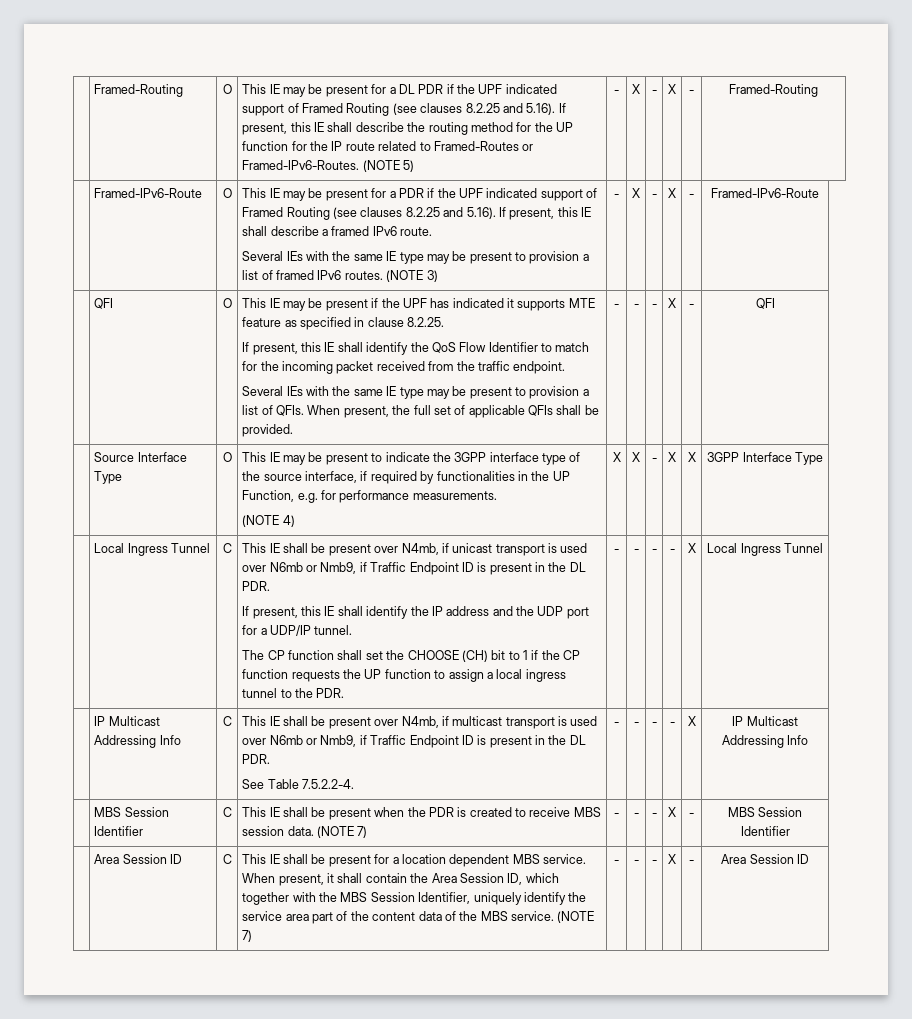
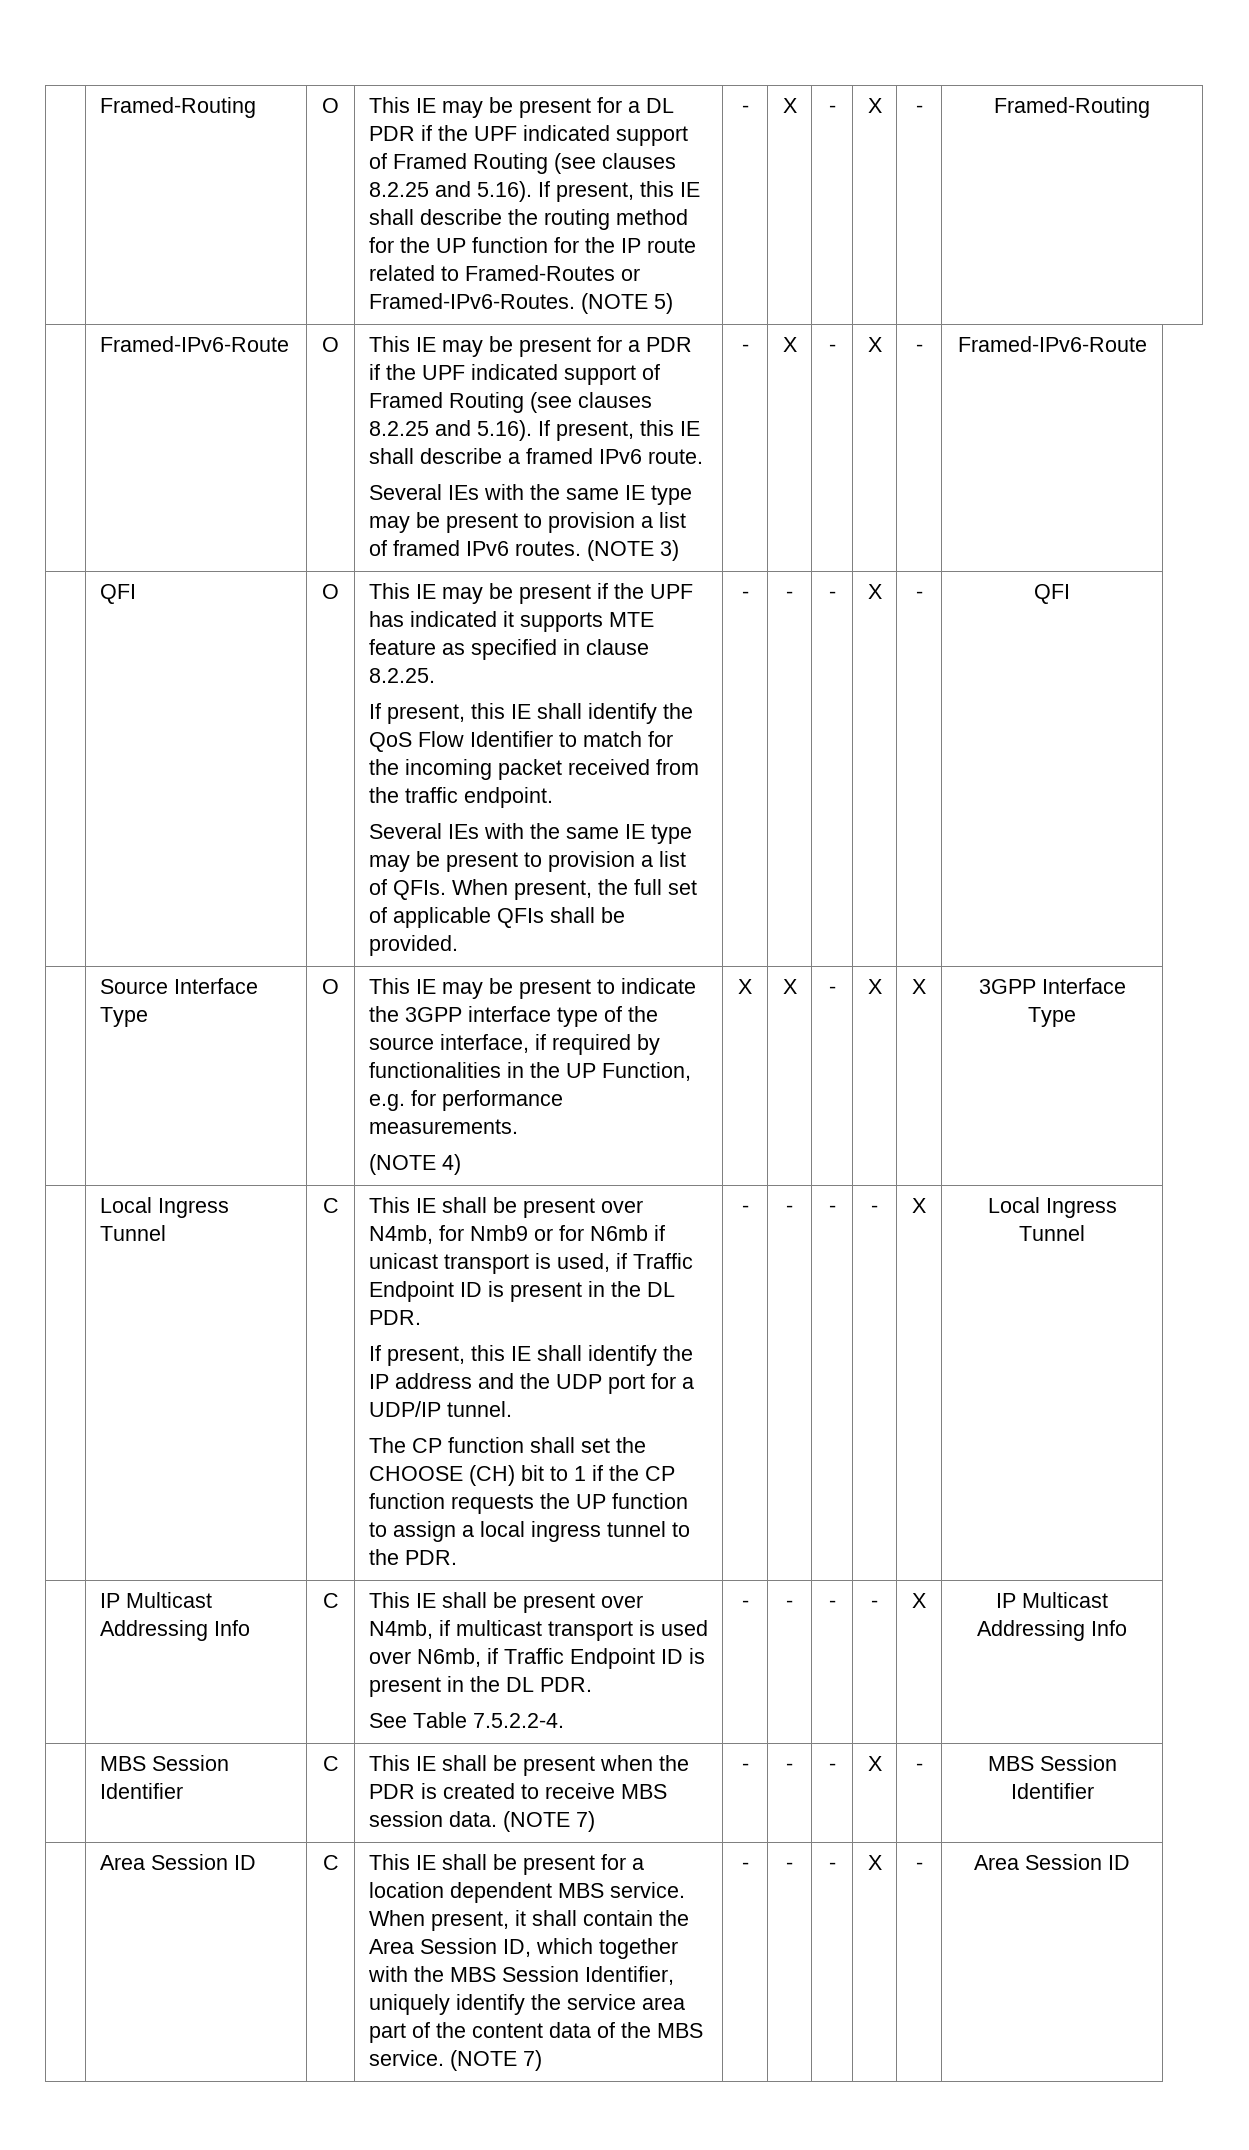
- This IE shall be present over N4mb, if unicast transport is used over N6mb or Nmb9, if Traffic Endpoint ID is present in the DL PDR.
+ This IE shall be present over N4mb, for Nmb9 or for N6mb if unicast transport is used, if Traffic Endpoint ID is present in the DL PDR.
- This IE shall be present over N4mb, if multicast transport is used over N6mb or Nmb9, if Traffic Endpoint ID is present in the DL PDR.
+ This IE shall be present over N4mb, if multicast transport is used over N6mb, if Traffic Endpoint ID is present in the DL PDR.

